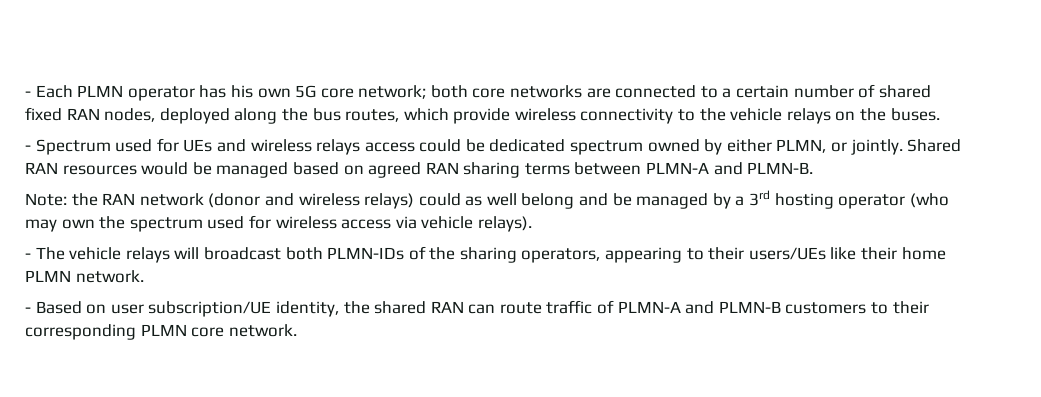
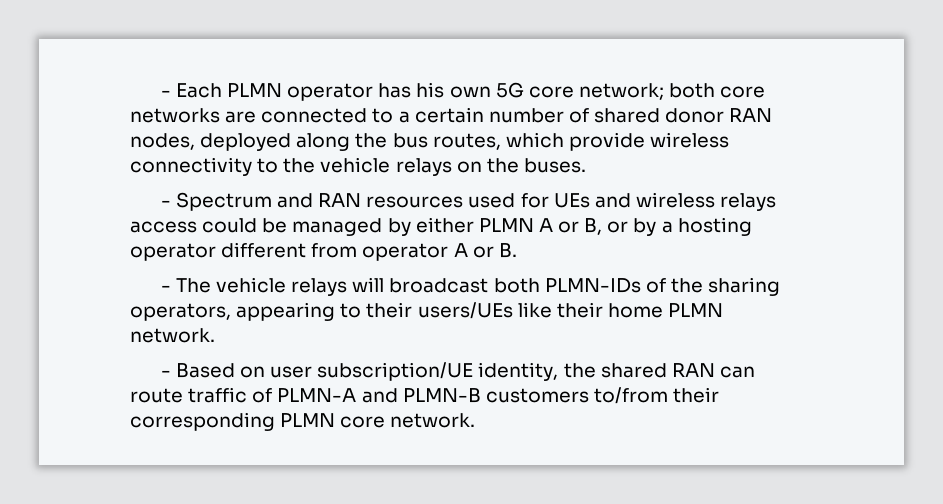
- - Each PLMN operator has his own 5G core network; both core networks are connected to a certain number of shared fixed RAN nodes, deployed along the bus routes, which provide wireless connectivity to the vehicle relays on the buses.
+ - Each PLMN operator has his own 5G core network; both core networks are connected to a certain number of shared donor RAN nodes, deployed along the bus routes, which provide wireless connectivity to the vehicle relays on the buses.
- - Spectrum used for UEs and wireless relays access could be dedicated spectrum owned by either PLMN, or jointly. Shared RAN resources would be managed based on agreed RAN sharing terms between PLMN-A and PLMN-B.
- Note: the RAN network (donor and wireless relays) could as well belong and be managed by a 3rd hosting operator (who may own the spectrum used for wireless access via vehicle relays).
+ - Spectrum and RAN resources used for UEs and wireless relays access could be managed by either PLMN A or B, or by a hosting operator different from operator A or B.
- - Based on user subscription/UE identity, the shared RAN can route traffic of PLMN-A and PLMN-B customers to their corresponding PLMN core network.
+ - Based on user subscription/UE identity, the shared RAN can route traffic of PLMN-A and PLMN-B customers to/from their corresponding PLMN core network.

